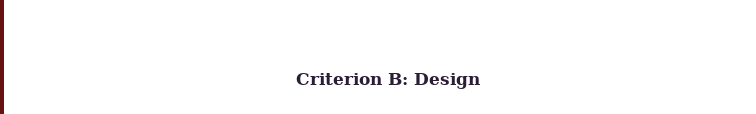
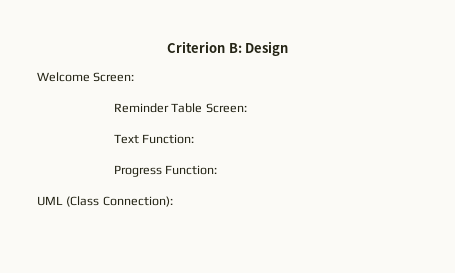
+ Welcome Screen:
+ Reminder Table Screen:
+ Text Function:
+ Progress Function:
+ UML (Class Connection):

